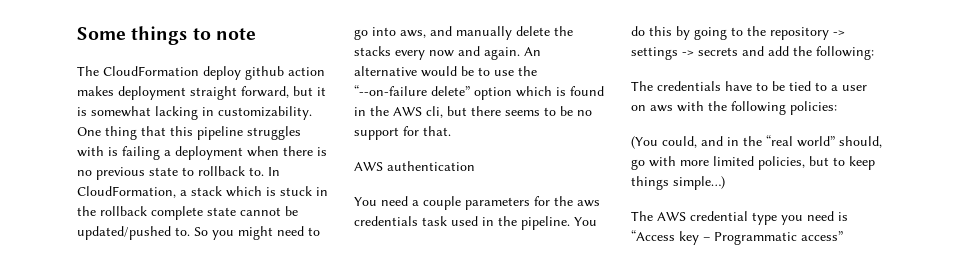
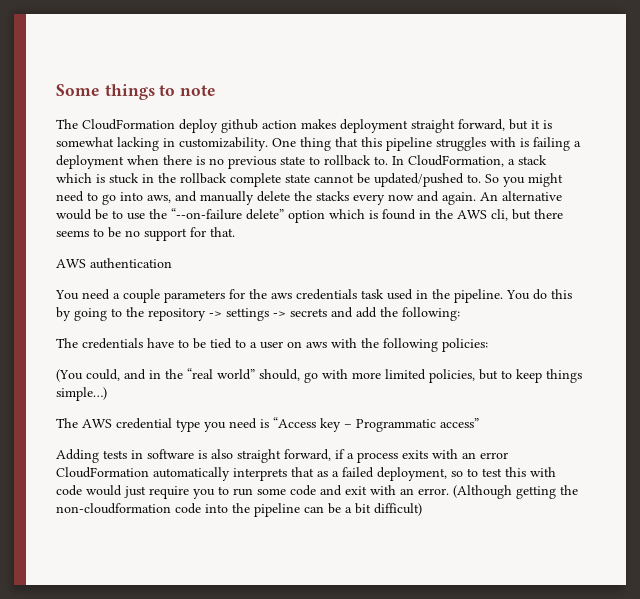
+ Adding tests in software is also straight forward, if a process exits with an error CloudFormation automatically interprets that as a failed deployment, so to test this with code would just require you to run some code and exit with an error. (Although getting the non-cloudformation code into the pipeline can be a bit difficult)

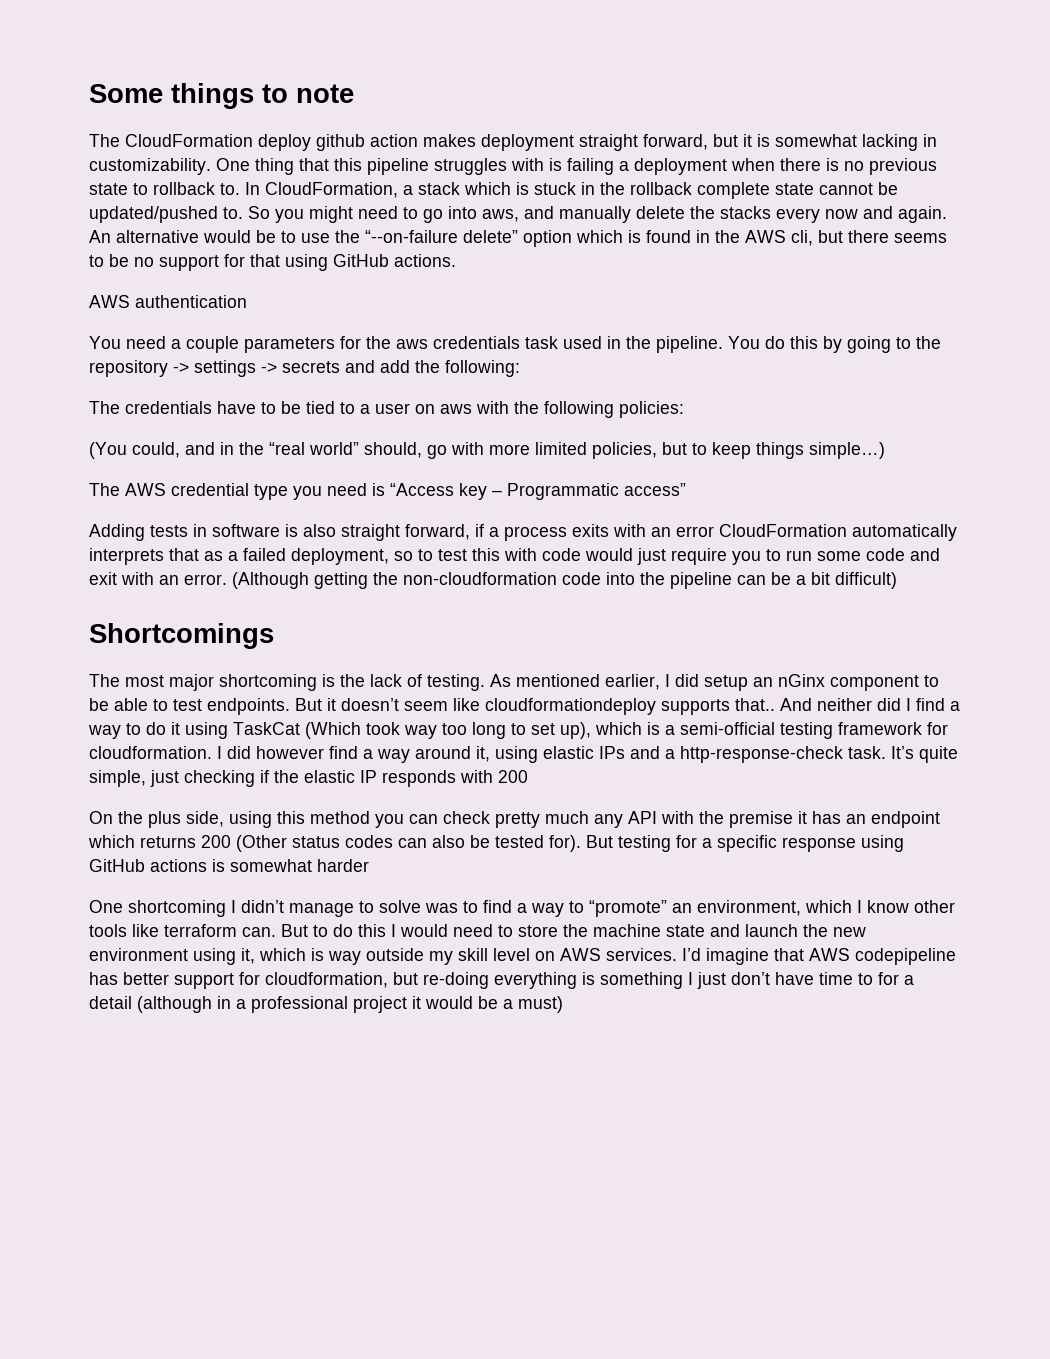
- An alternative would be to use the “--on-failure delete” option which is found in the AWS cli, but there seems to be no support for that.
+ An alternative would be to use the “--on-failure delete” option which is found in the AWS cli, but there seems to be no support for that using GitHub actions.
+ Shortcomings
+ The most major shortcoming is the lack of testing. As mentioned earlier, I did setup an nGinx component to be able to test endpoints. But it doesn’t seem like cloudformationdeploy supports that.. And neither did I find a way to do it using TaskCat (Which took way too long to set up), which is a semi-official testing framework for cloudformation. I did however find a way around it, using elastic IPs and a http-response-check task. It’s quite simple, just checking if the elastic IP responds with 200
+ On the plus side, using this method you can check pretty much any API with the premise it has an endpoint which returns 200 (Other status codes can also be tested for). But testing for a specific response using GitHub actions is somewhat harder
+ One shortcoming I didn’t manage to solve was to find a way to “promote” an environment, which I know other tools like terraform can. But to do this I would need to store the machine state and launch the new environment using it, which is way outside my skill level on AWS services. I’d imagine that AWS codepipeline has better support for cloudformation, but re-doing everything is something I just don’t have time to for a detail (although in a professional project it would be a must)

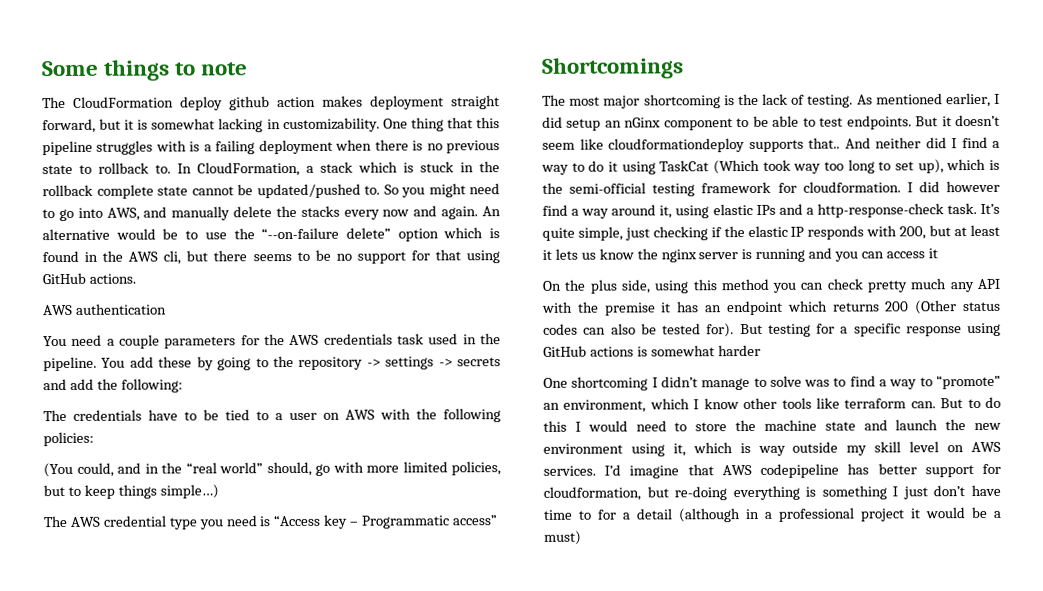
- One thing that this pipeline struggles with is failing a deployment when there is no previous state to rollback to.
+ One thing that this pipeline struggles with is a failing deployment when there is no previous state to rollback to.
- So you might need to go into aws, and manually delete the stacks every now and again.
+ So you might need to go into AWS, and manually delete the stacks every now and again.
- You need a couple parameters for the aws credentials task used in the pipeline.
+ You need a couple parameters for the AWS credentials task used in the pipeline.
- You do this by going to the repository -> settings -> secrets and add the following:
+ You add these by going to the repository -> settings -> secrets and add the following:
- The credentials have to be tied to a user on aws with the following policies:
+ The credentials have to be tied to a user on AWS with the following policies:
- Adding tests in software is also straight forward, if a process exits with an error CloudFormation automatically interprets that as a failed deployment, so to test this with code would just require you to run some code and exit with an error. (Although getting the non-cloudformation code into the pipeline can be a bit difficult)
- And neither did I find a way to do it using TaskCat (Which took way too long to set up), which is a semi-official testing framework for cloudformation.
+ And neither did I find a way to do it using TaskCat (Which took way too long to set up), which is the semi-official testing framework for cloudformation.
- It’s quite simple, just checking if the elastic IP responds with 200
+ It’s quite simple, just checking if the elastic IP responds with 200, but at least it lets us know the nginx server is running and you can access it

